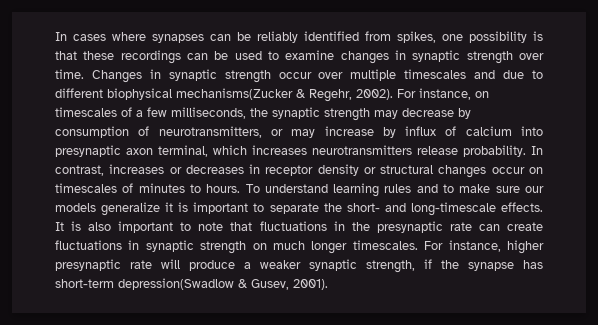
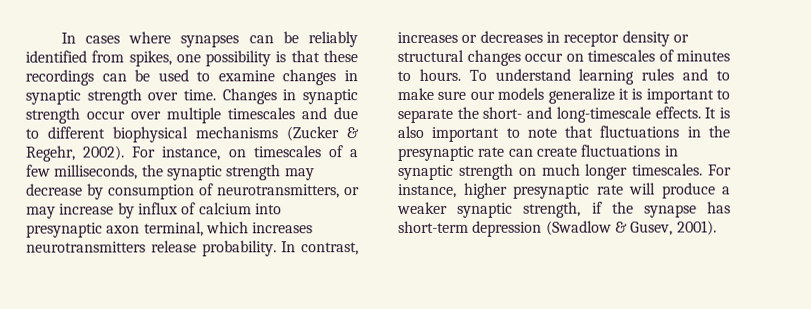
- Changes in synaptic strength occur over multiple timescales and due to different biophysical mechanisms(Zucker & Regehr, 2002).
+ Changes in synaptic strength occur over multiple timescales and due to different biophysical mechanisms (Zucker & Regehr, 2002).
- For instance, higher presynaptic rate will produce a weaker synaptic strength, if the synapse has short-term depression(Swadlow & Gusev, 2001).
+ For instance, higher presynaptic rate will produce a weaker synaptic strength, if the synapse has short-term depression (Swadlow & Gusev, 2001).

